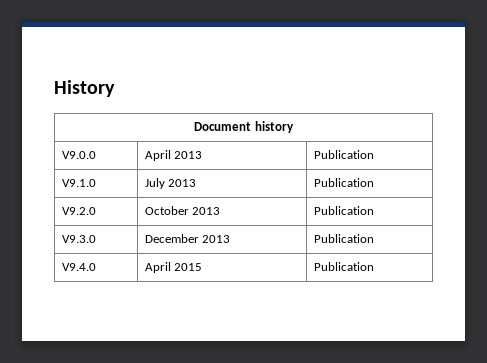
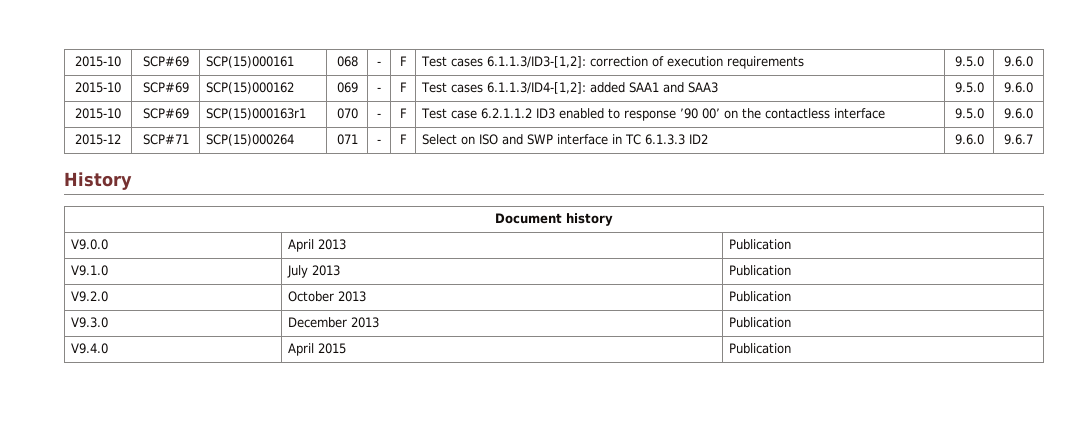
+ 2015-10 | SCP#69 | SCP(15)000161 | 068 | - | F | Test cases 6.1.1.3/ID3-[1,2]: correction of execution requirements | 9.5.0 | 9.6.0
+ 2015-10 | SCP#69 | SCP(15)000162 | 069 | - | F | Test cases 6.1.1.3/ID4-[1,2]: added SAA1 and SAA3 | 9.5.0 | 9.6.0
+ 2015-10 | SCP#69 | SCP(15)000163r1 | 070 | - | F | Test case 6.2.1.1.2 ID3 enabled to response ’90 00’ on the contactless interface | 9.5.0 | 9.6.0
+ 2015-12 | SCP#71 | SCP(15)000264 | 071 | - | F | Select on ISO and SWP interface in TC 6.1.3.3 ID2 | 9.6.0 | 9.6.7

